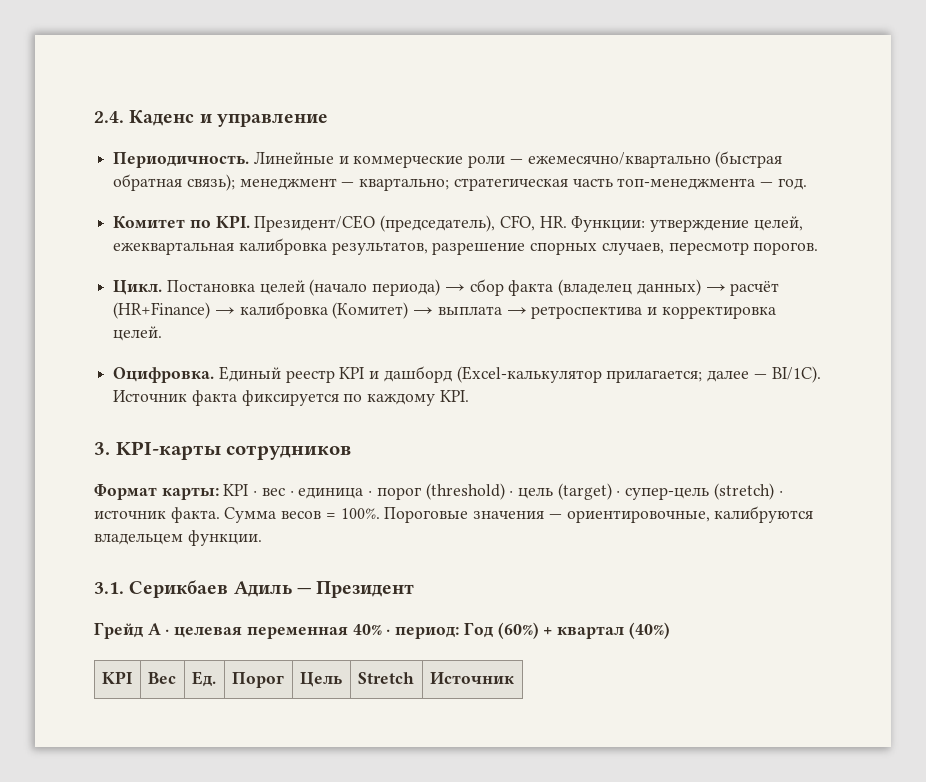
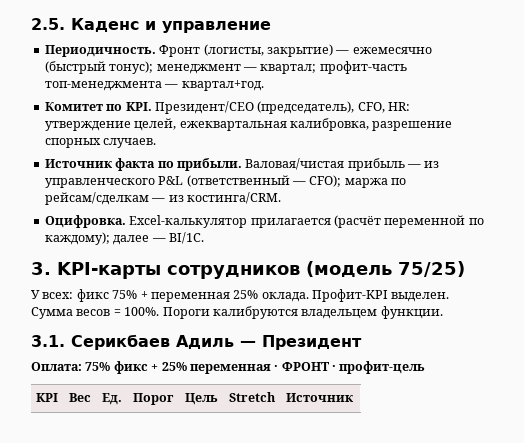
- 2.4. Каденс и управление
+ 2.5. Каденс и управление
- Линейные и коммерческие роли — ежемесячно/квартально (быстрая обратная связь); менеджмент — квартально; стратегическая часть топ-менеджмента — год.
+ Фронт (логисты, закрытие) — ежемесячно (быстрый тонус); менеджмент — квартал; профит-часть топ-менеджмента — квартал+год.
- Комитет по KPI. Президент/CEO (председатель), CFO, HR. Функции: утверждение целей, ежеквартальная калибровка результатов, разрешение спорных случаев, пересмотр порогов.
- Цикл. Постановка целей (начало периода) → сбор факта (владелец данных) → расчёт (HR+Finance) → калибровка (Комитет) → выплата → ретроспектива и корректировка целей.
- Оцифровка. Единый реестр KPI и дашборд (Excel-калькулятор прилагается; далее — BI/1С). Источник факта фиксируется по каждому KPI.
- 3. KPI-карты сотрудников
- Формат карты: KPI · вес · единица · порог (threshold) · цель (target) · супер-цель (stretch) · источник факта. Сумма весов = 100%. Пороговые значения — ориентировочные, калибруются владельцем функции.
+ Комитет по KPI. Президент/CEO (председатель), CFO, HR: утверждение целей, ежеквартальная калибровка, разрешение спорных случаев.
+ Источник факта по прибыли. Валовая/чистая прибыль — из управленческого P&L (ответственный — CFO); маржа по рейсам/сделкам — из костинга/CRM.
+ Оцифровка. Excel-калькулятор прилагается (расчёт переменной по каждому); далее — BI/1С.
+ 3. KPI-карты сотрудников (модель 75/25)
+ У всех: фикс 75% + переменная 25% оклада. Профит-KPI выделен. Сумма весов = 100%. Пороги калибруются владельцем функции.
- Грейд A · целевая переменная 40% · период: Год (60%) + квартал (40%)
+ Оплата: 75% фикс + 25% переменная · ФРОНТ · профит-цель

